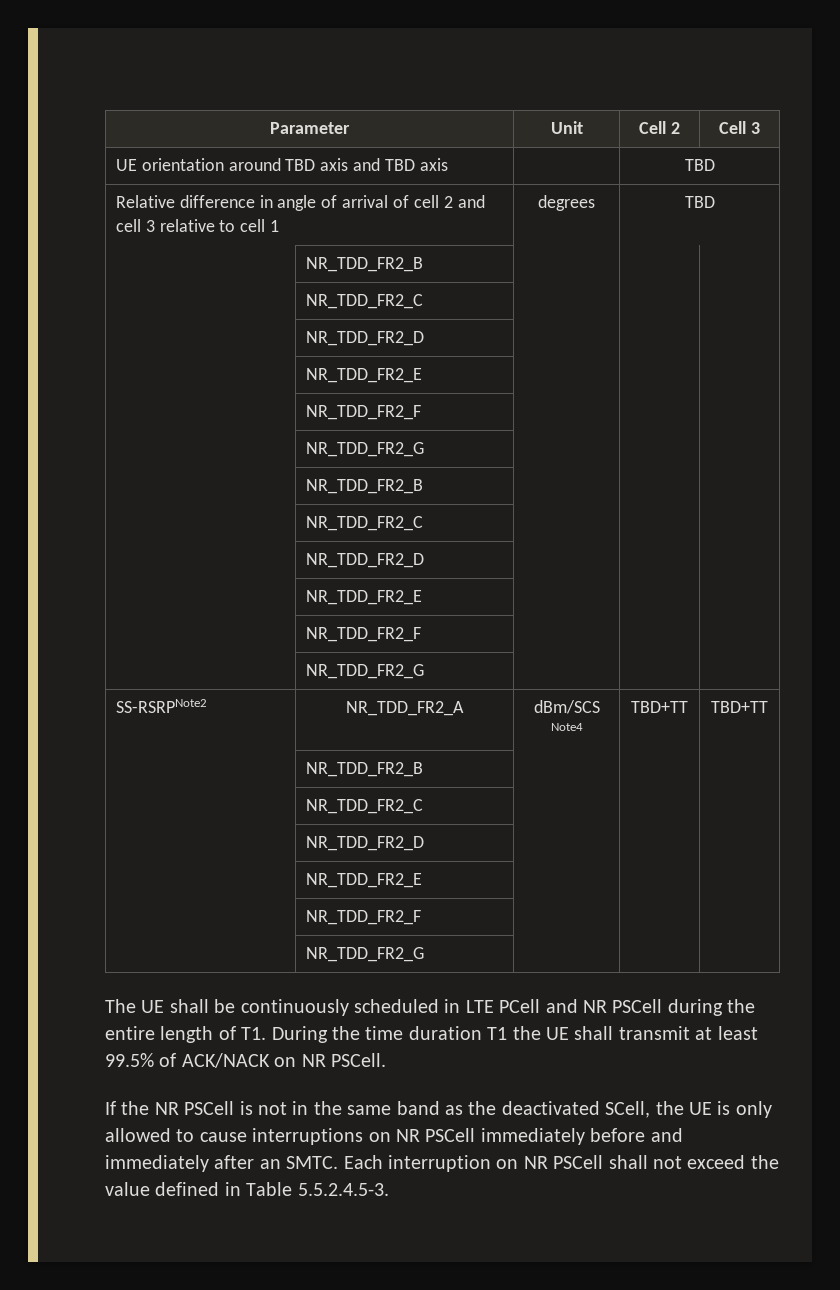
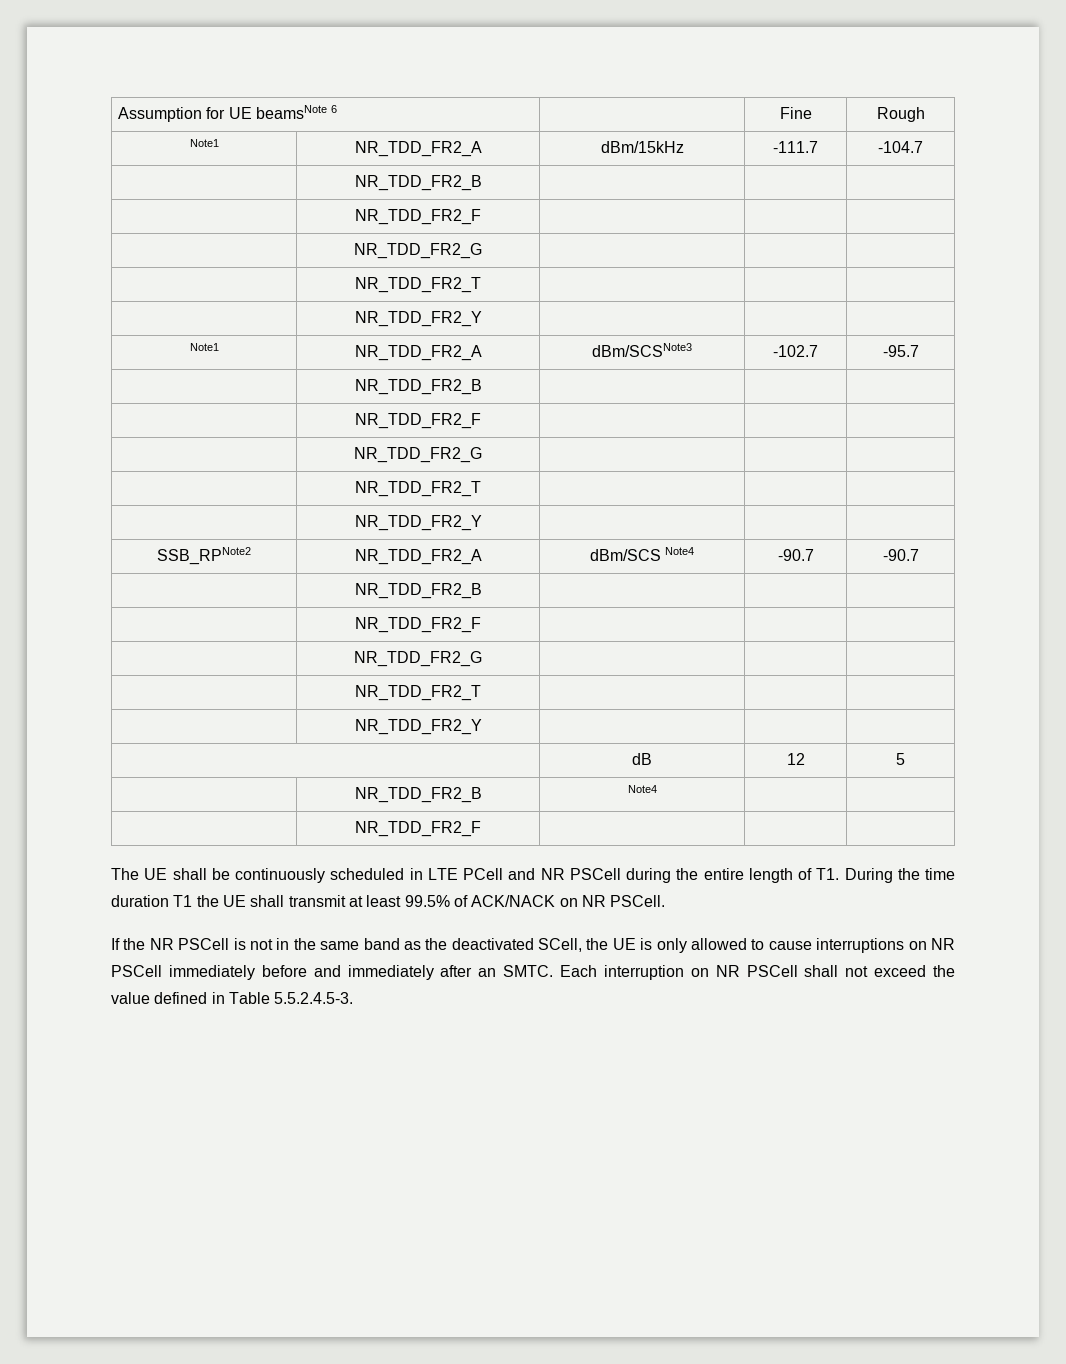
- Parameter | Unit | Cell 2 | Cell 3
- UE orientation around TBD axis and TBD axis | | TBD
- Relative difference in angle of arrival of cell 2 and cell 3 relative to cell 1 | degrees | TBD
+ Assumption for UE beamsNote 6 | | Fine | Rough
+ Note1 | NR_TDD_FR2_A | dBm/15kHz | -111.7 | -104.7
  | NR_TDD_FR2_B | | |
- | NR_TDD_FR2_C | | |
- | NR_TDD_FR2_D | | |
- | NR_TDD_FR2_E | | |
  | NR_TDD_FR2_F | | |
  | NR_TDD_FR2_G | | |
+ | NR_TDD_FR2_T | | |
+ | NR_TDD_FR2_Y | | |
+ Note1 | NR_TDD_FR2_A | dBm/SCSNote3 | -102.7 | -95.7
  | NR_TDD_FR2_B | | |
- | NR_TDD_FR2_C | | |
- | NR_TDD_FR2_D | | |
- | NR_TDD_FR2_E | | |
  | NR_TDD_FR2_F | | |
  | NR_TDD_FR2_G | | |
- SS-RSRPNote2 | NR_TDD_FR2_A | dBm/SCS Note4 | TBD+TT | TBD+TT
+ | NR_TDD_FR2_T | | |
+ | NR_TDD_FR2_Y | | |
+ SSB_RPNote2 | NR_TDD_FR2_A | dBm/SCS Note4 | -90.7 | -90.7
  | NR_TDD_FR2_B | | |
- | NR_TDD_FR2_C | | |
- | NR_TDD_FR2_D | | |
- | NR_TDD_FR2_E | | |
  | NR_TDD_FR2_F | | |
  | NR_TDD_FR2_G | | |
+ | NR_TDD_FR2_T | | |
+ | NR_TDD_FR2_Y | | |
+ | dB | 12 | 5
+ | NR_TDD_FR2_B | Note4 | |
+ | NR_TDD_FR2_F | | |

